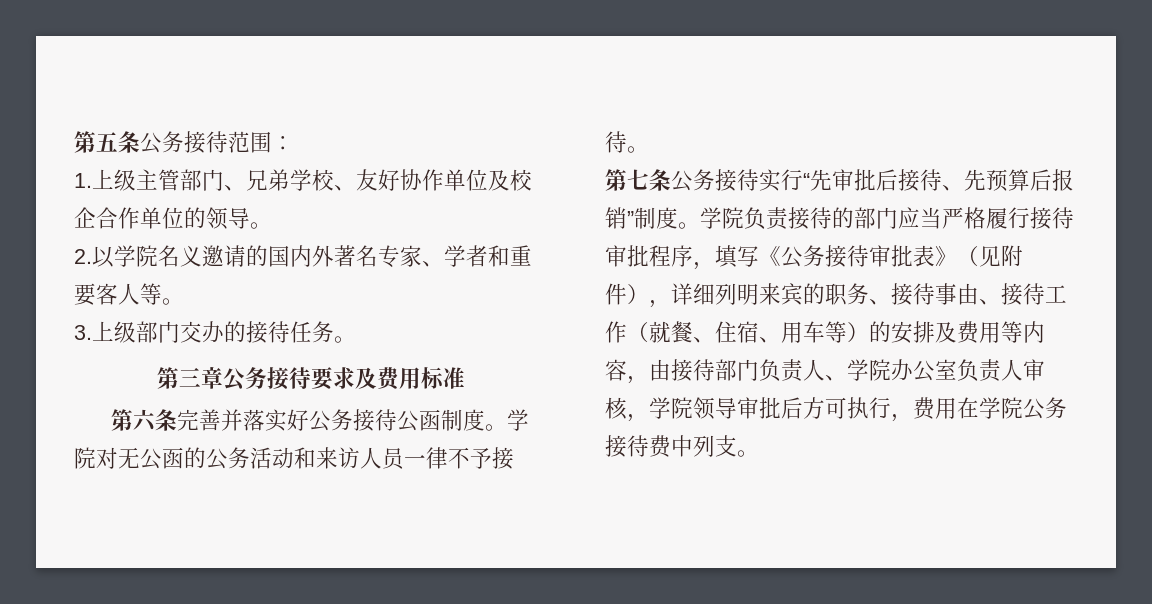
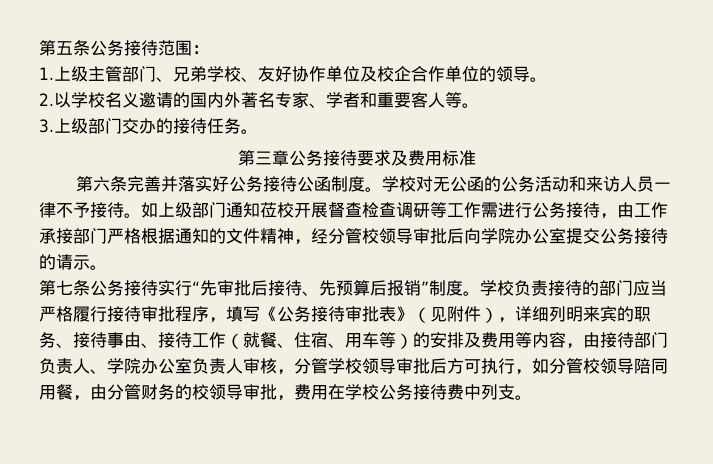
- 2.以学院名义邀请的国内外著名专家、学者和重要客人等。
+ 2.以学校名义邀请的国内外著名专家、学者和重要客人等。
- 学院对无公函的公务活动和来访人员一律不予接待。
+ 学校对无公函的公务活动和来访人员一律不予接待。如上级部门通知莅校开展督查检查调研等工作需进行公务接待，由工作承接部门严格根据通知的文件精神，经分管校领导审批后向学院办公室提交公务接待的请示。
- 学院负责接待的部门应当严格履行接待审批程序，填写《公务接待审批表》（见附件），详细列明来宾的职务、接待事由、接待工作（就餐、住宿、用车等）的安排及费用等内容，由接待部门负责人、学院办公室负责人审核，学院领导审批后方可执行，费用在学院公务接待费中列支。
+ 学校负责接待的部门应当严格履行接待审批程序，填写《公务接待审批表》（见附件），详细列明来宾的职务、接待事由、接待工作（就餐、住宿、用车等）的安排及费用等内容，由接待部门负责人、学院办公室负责人审核，分管学校领导审批后方可执行，如分管校领导陪同用餐，由分管财务的校领导审批，费用在学校公务接待费中列支。

